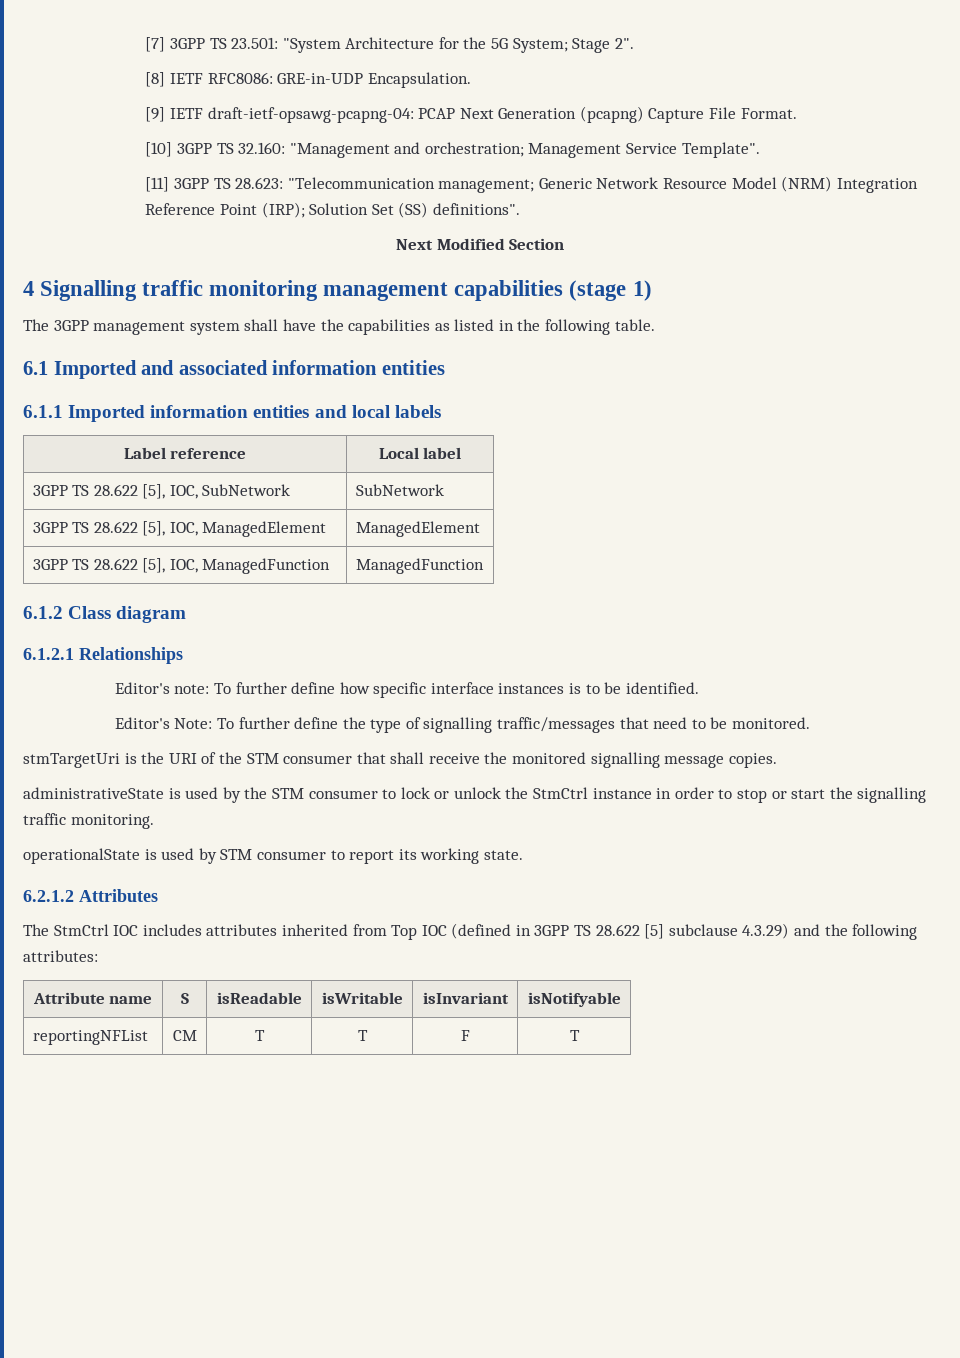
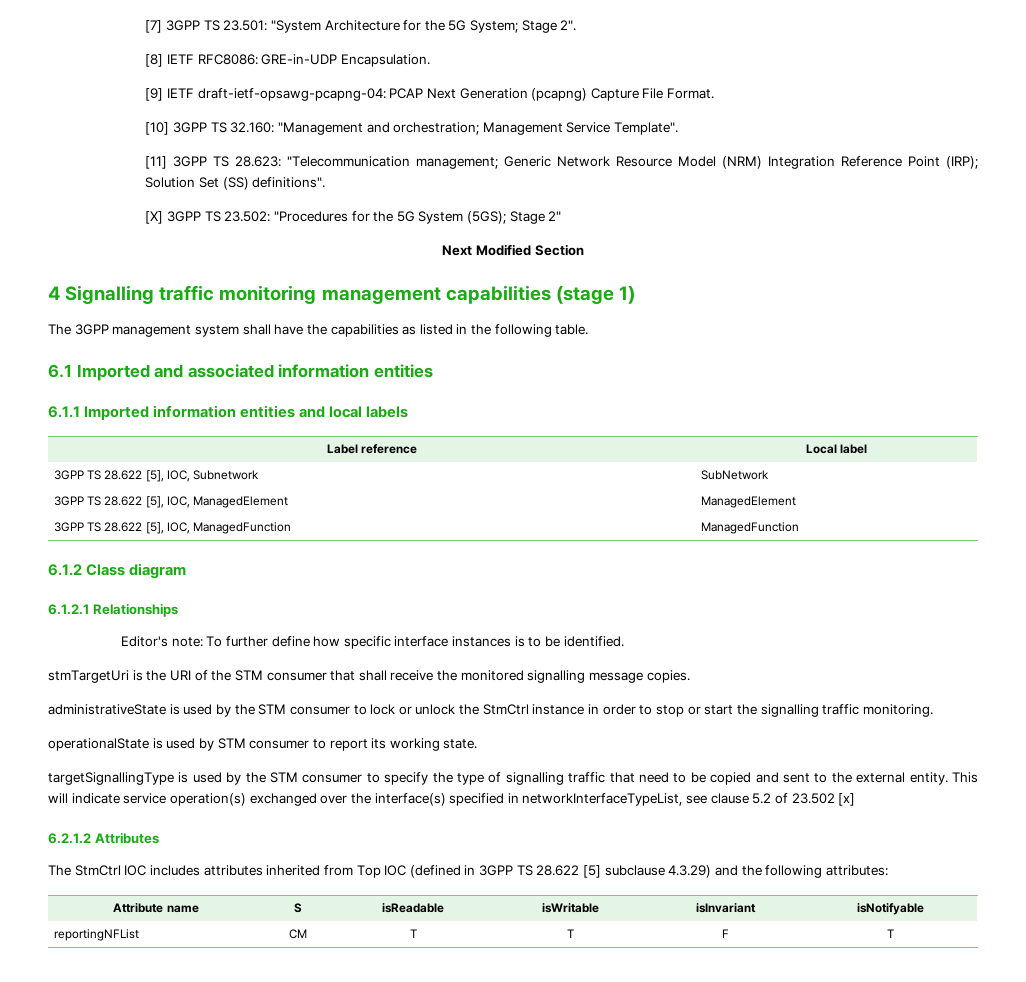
+ [X] 3GPP TS 23.502: "Procedures for the 5G System (5GS); Stage 2"
- 3GPP TS 28.622 [5], IOC, SubNetwork | SubNetwork
+ 3GPP TS 28.622 [5], IOC, Subnetwork | SubNetwork
- Editor's Note: To further define the type of signalling traffic/messages that need to be monitored.
+ targetSignallingType is used by the STM consumer to specify the type of signalling traffic that need to be copied and sent to the external entity. This will indicate service operation(s) exchanged over the interface(s) specified in networkInterfaceTypeList, see clause 5.2 of 23.502 [x]

